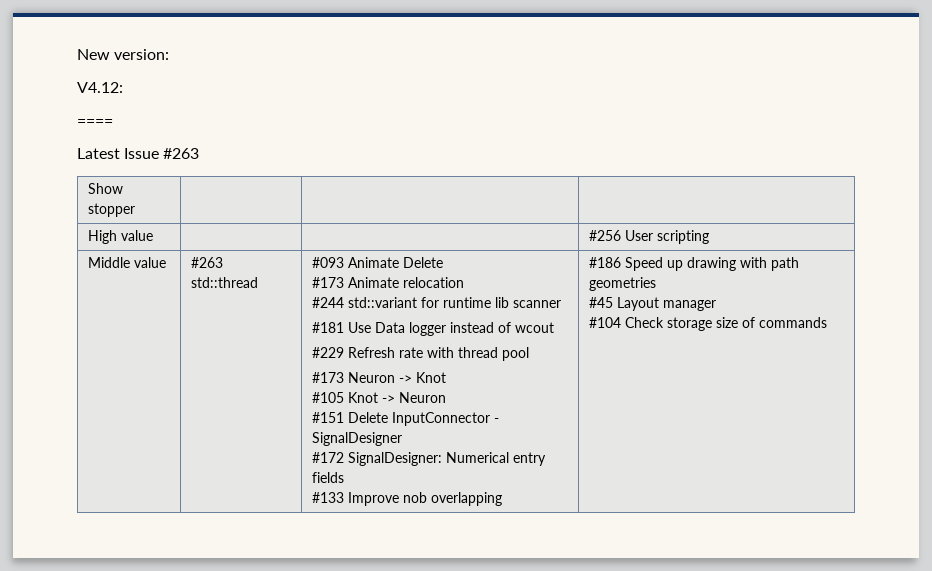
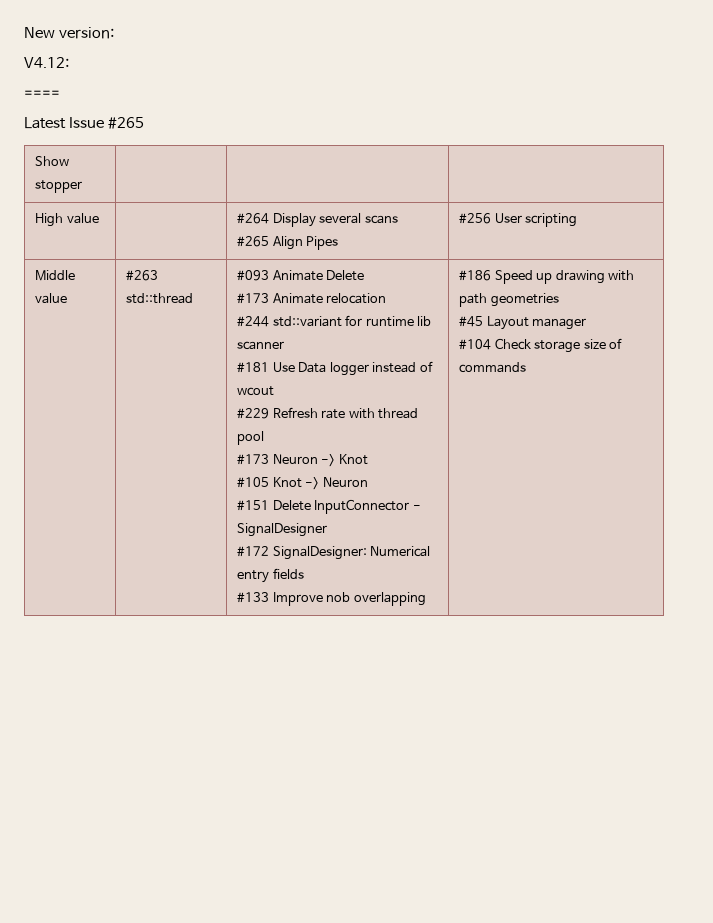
- Latest Issue #263
+ Latest Issue #265
- High value | | | #256 User scripting
+ High value | | #264 Display several scans
+ #265 Align Pipes | #256 User scripting

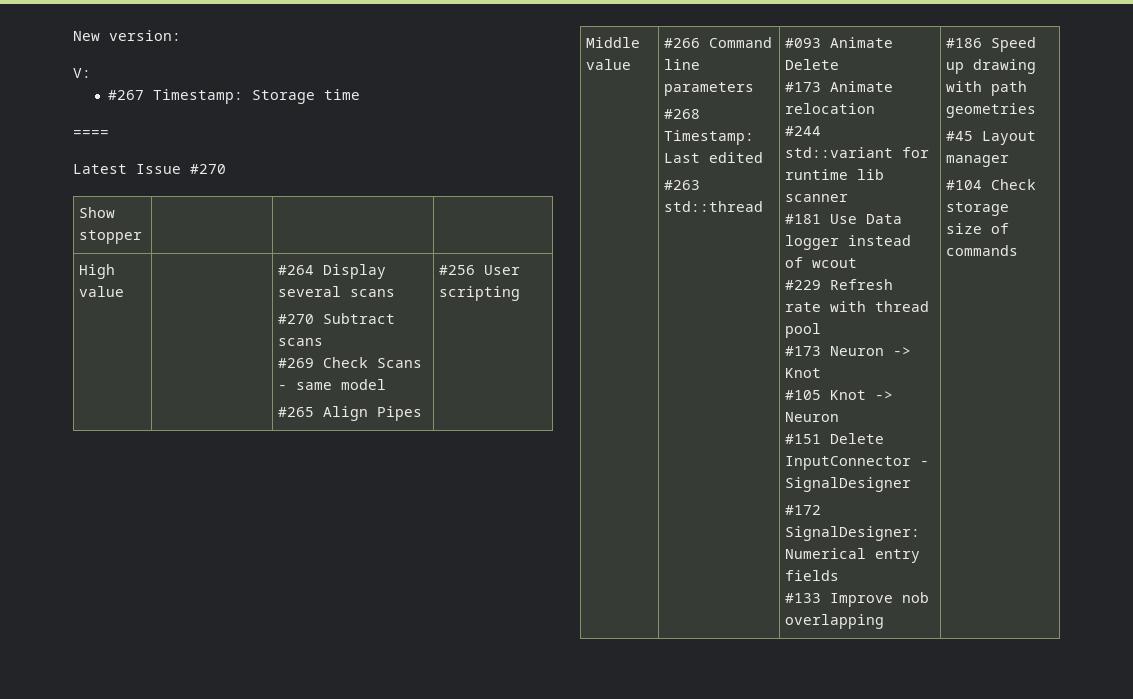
- V4.12:
+ V:
+ #267 Timestamp: Storage time
- Latest Issue #265
+ Latest Issue #270
  High value | | #264 Display several scans
+ #270 Subtract scans
+ #269 Check Scans - same model
+ #266 Command line parameters
+ #268 Timestamp: Last edited

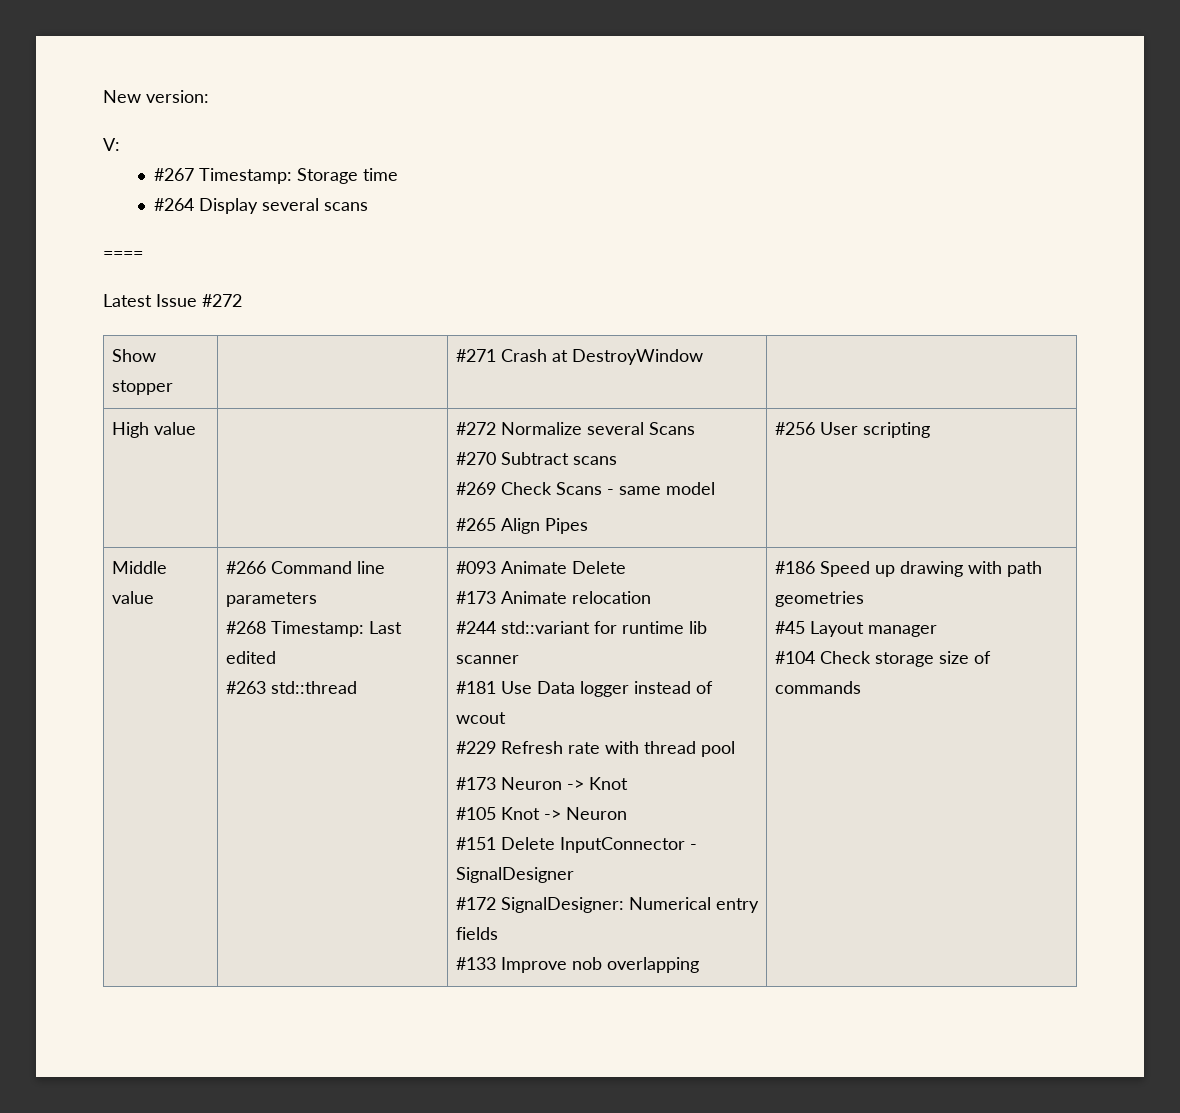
+ #264 Display several scans
- Latest Issue #270
+ Latest Issue #272
- Show stopper | | |
- High value | | #264 Display several scans
+ Show stopper | | #271 Crash at DestroyWindow |
+ High value | | #272 Normalize several Scans

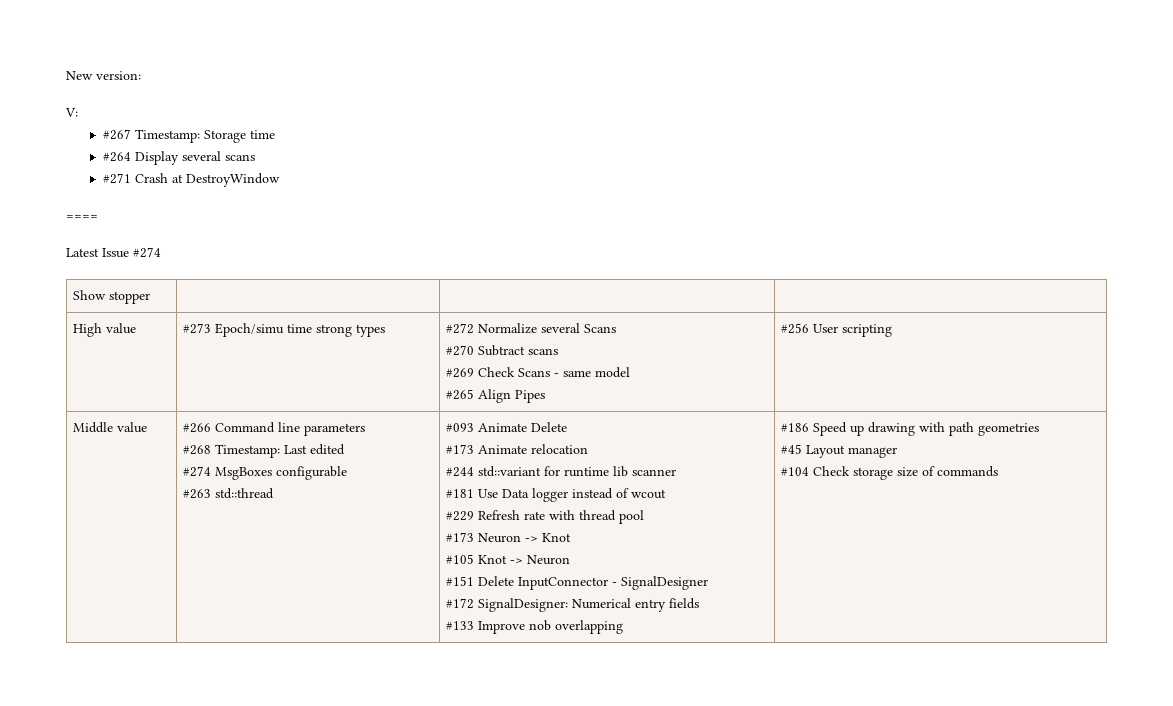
+ #271 Crash at DestroyWindow
- Latest Issue #272
+ Latest Issue #274
- Show stopper | | #271 Crash at DestroyWindow |
- High value | | #272 Normalize several Scans
+ Show stopper | | |
+ High value | #273 Epoch/simu time strong types | #272 Normalize several Scans
+ #274 MsgBoxes configurable

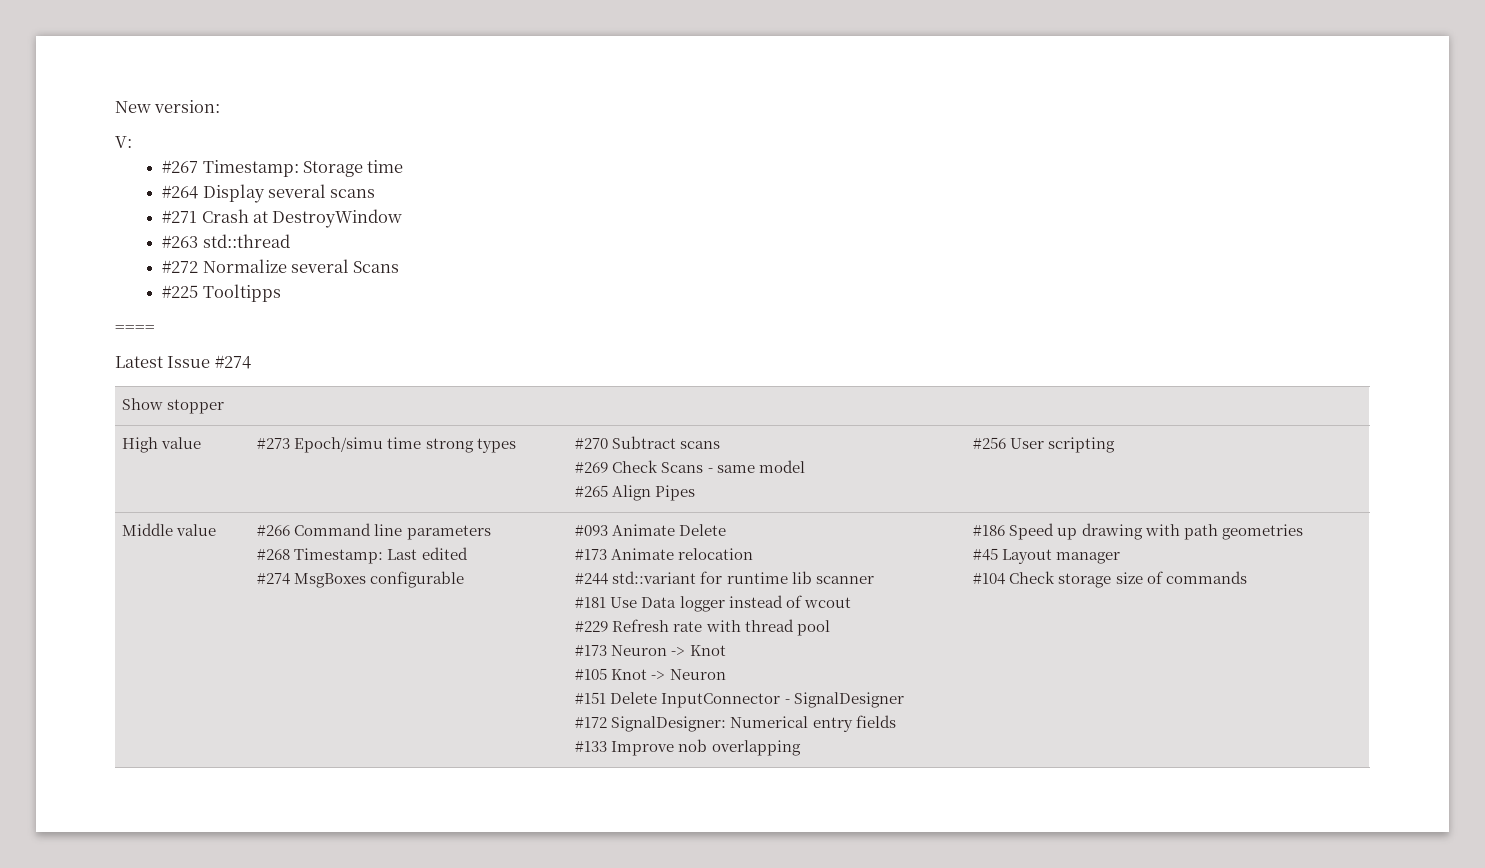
+ #263 std::thread
+ #272 Normalize several Scans
+ #225 Tooltipps
- High value | #273 Epoch/simu time strong types | #272 Normalize several Scans
- #270 Subtract scans
+ High value | #273 Epoch/simu time strong types | #270 Subtract scans
- #263 std::thread

